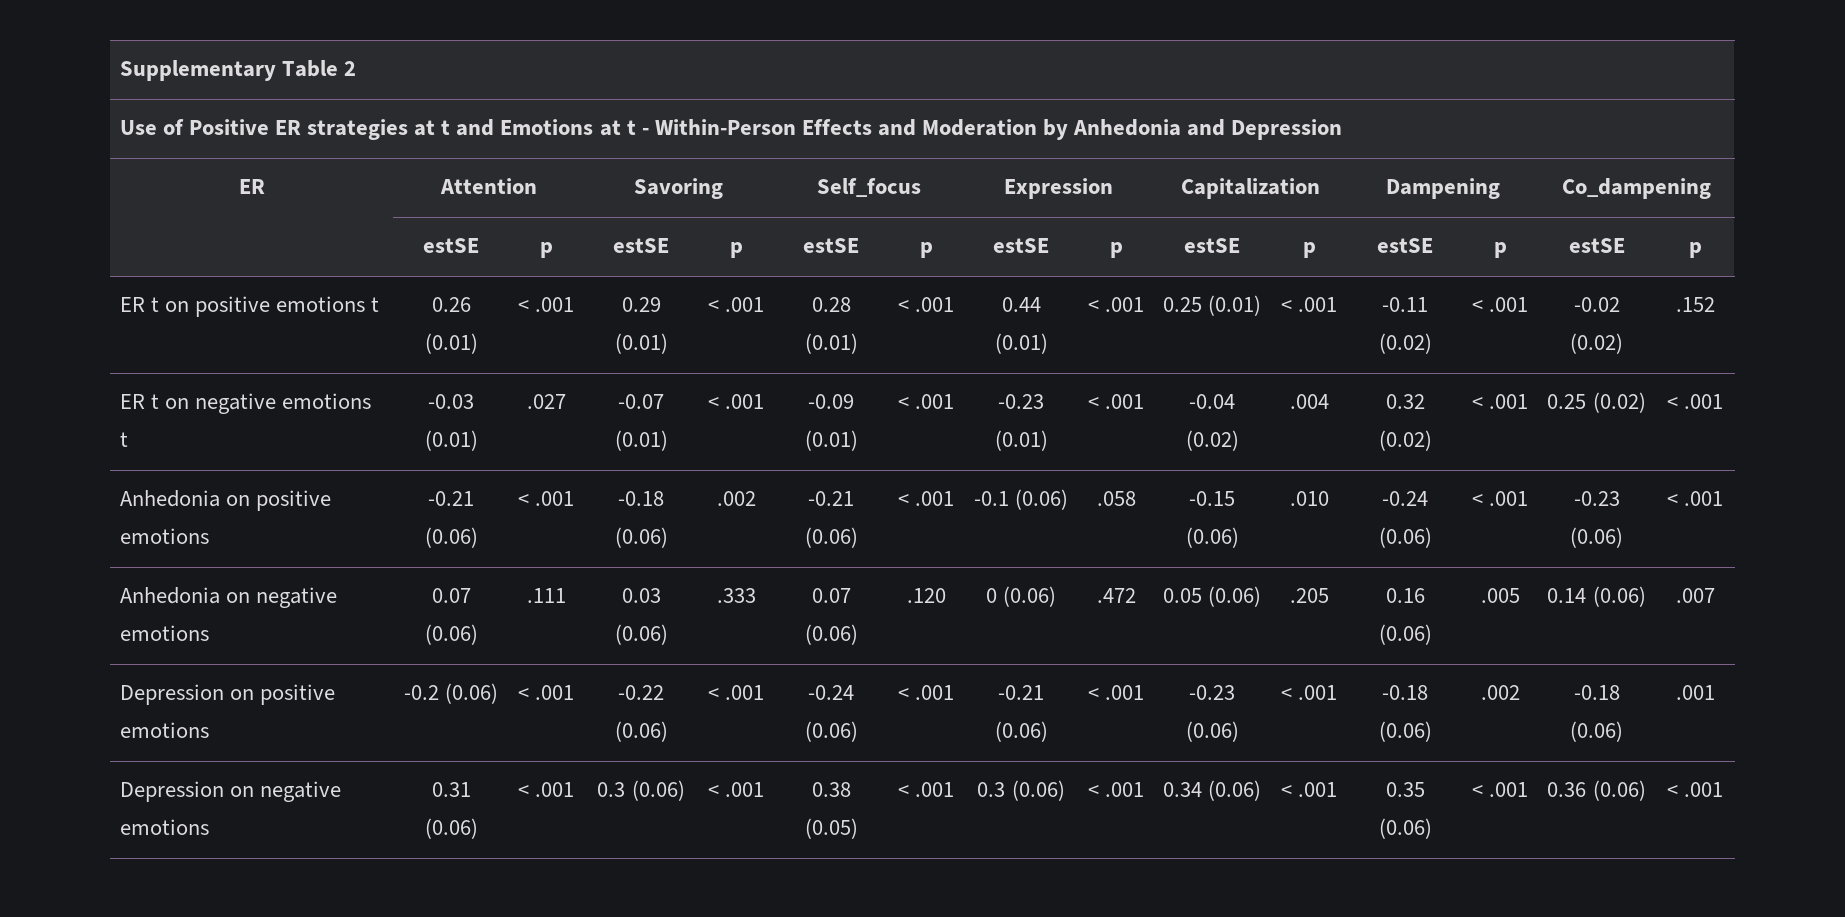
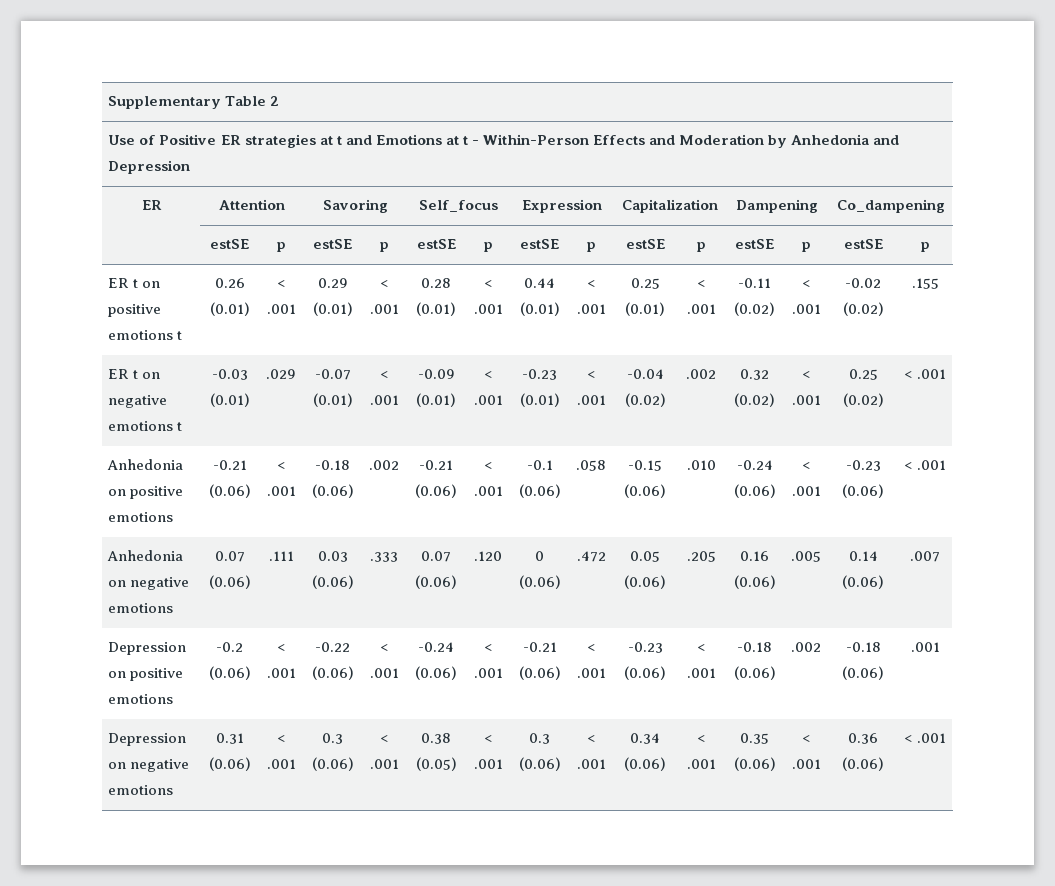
- ER t on positive emotions t | 0.26 (0.01) | < .001 | 0.29 (0.01) | < .001 | 0.28 (0.01) | < .001 | 0.44 (0.01) | < .001 | 0.25 (0.01) | < .001 | -0.11 (0.02) | < .001 | -0.02 (0.02) | .152
+ ER t on positive emotions t | 0.26 (0.01) | < .001 | 0.29 (0.01) | < .001 | 0.28 (0.01) | < .001 | 0.44 (0.01) | < .001 | 0.25 (0.01) | < .001 | -0.11 (0.02) | < .001 | -0.02 (0.02) | .155
- ER t on negative emotions t | -0.03 (0.01) | .027 | -0.07 (0.01) | < .001 | -0.09 (0.01) | < .001 | -0.23 (0.01) | < .001 | -0.04 (0.02) | .004 | 0.32 (0.02) | < .001 | 0.25 (0.02) | < .001
+ ER t on negative emotions t | -0.03 (0.01) | .029 | -0.07 (0.01) | < .001 | -0.09 (0.01) | < .001 | -0.23 (0.01) | < .001 | -0.04 (0.02) | .002 | 0.32 (0.02) | < .001 | 0.25 (0.02) | < .001

